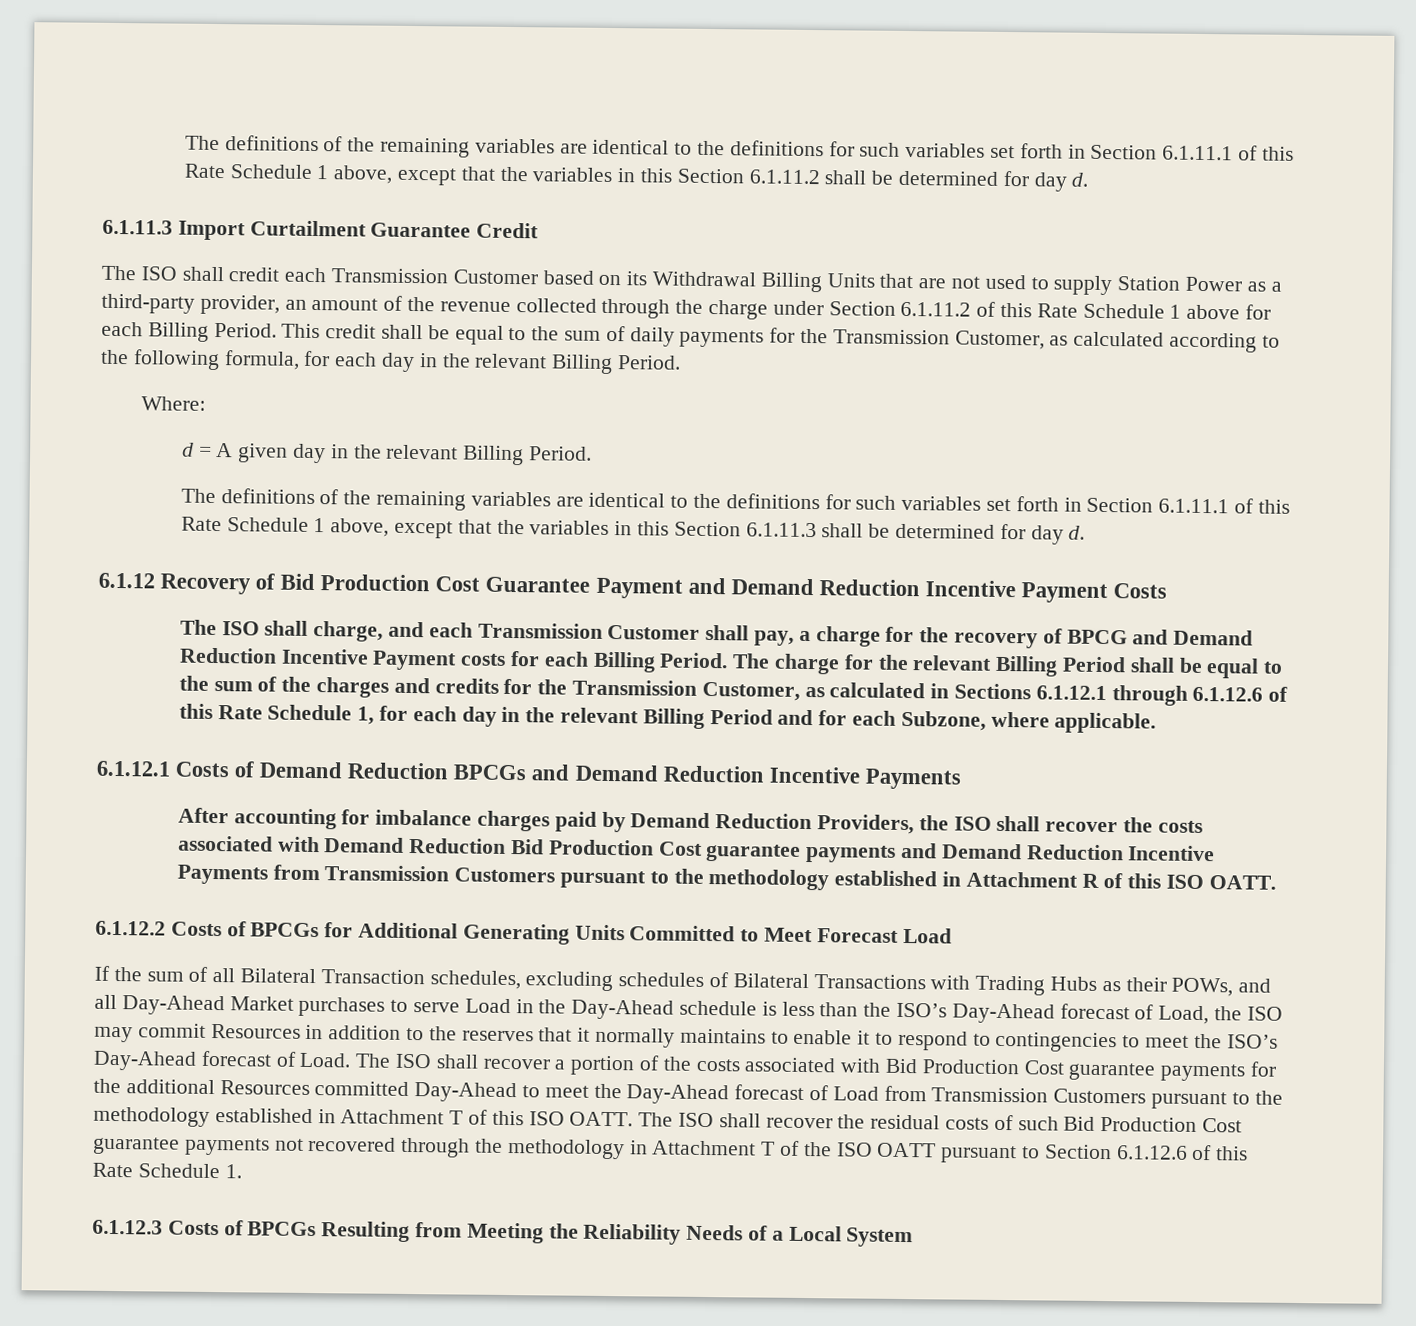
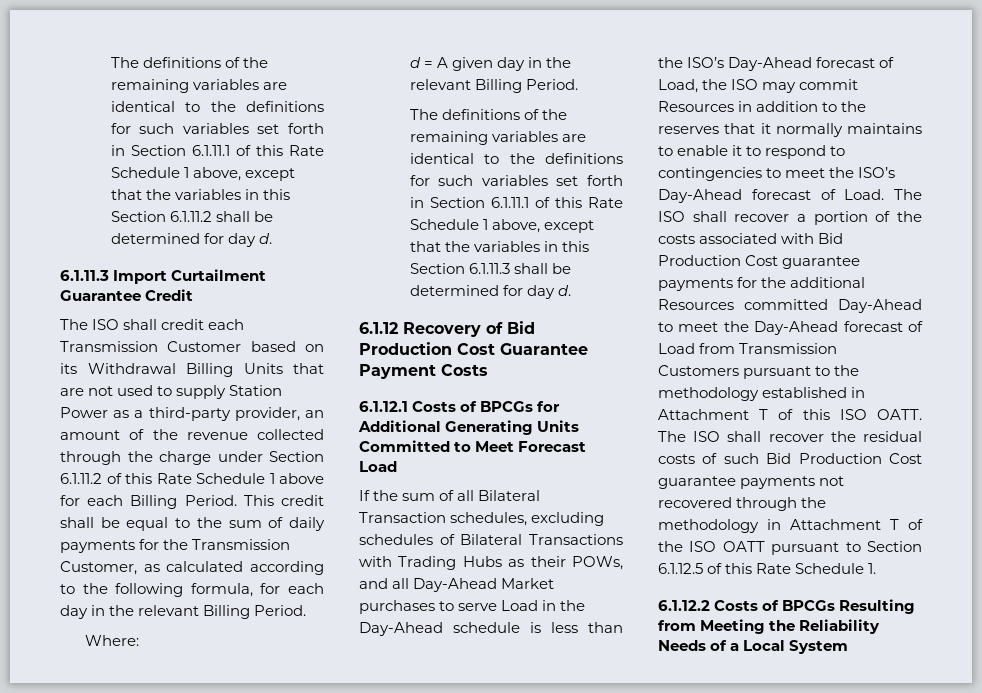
- 6.1.12 Recovery of Bid Production Cost Guarantee Payment and Demand Reduction Incentive Payment Costs
- The ISO shall charge, and each Transmission Customer shall pay, a charge for the recovery of BPCG and Demand Reduction Incentive Payment costs for each Billing Period. The charge for the relevant Billing Period shall be equal to the sum of the charges and credits for the Transmission Customer, as calculated in Sections 6.1.12.1 through 6.1.12.6 of this Rate Schedule 1, for each day in the relevant Billing Period and for each Subzone, where applicable.
- 6.1.12.1 Costs of Demand Reduction BPCGs and Demand Reduction Incentive Payments
- After accounting for imbalance charges paid by Demand Reduction Providers, the ISO shall recover the costs associated with Demand Reduction Bid Production Cost guarantee payments and Demand Reduction Incentive Payments from Transmission Customers pursuant to the methodology established in Attachment R of this ISO OATT.
- 6.1.12.2 Costs of BPCGs for Additional Generating Units Committed to Meet Forecast Load
+ 6.1.12 Recovery of Bid Production Cost Guarantee Payment Costs
+ 6.1.12.1 Costs of BPCGs for Additional Generating Units Committed to Meet Forecast Load
- The ISO shall recover the residual costs of such Bid Production Cost guarantee payments not recovered through the methodology in Attachment T of the ISO OATT pursuant to Section 6.1.12.6 of this Rate Schedule 1.
+ The ISO shall recover the residual costs of such Bid Production Cost guarantee payments not recovered through the methodology in Attachment T of the ISO OATT pursuant to Section 6.1.12.5 of this Rate Schedule 1.
- 6.1.12.3 Costs of BPCGs Resulting from Meeting the Reliability Needs of a Local System
+ 6.1.12.2 Costs of BPCGs Resulting from Meeting the Reliability Needs of a Local System

